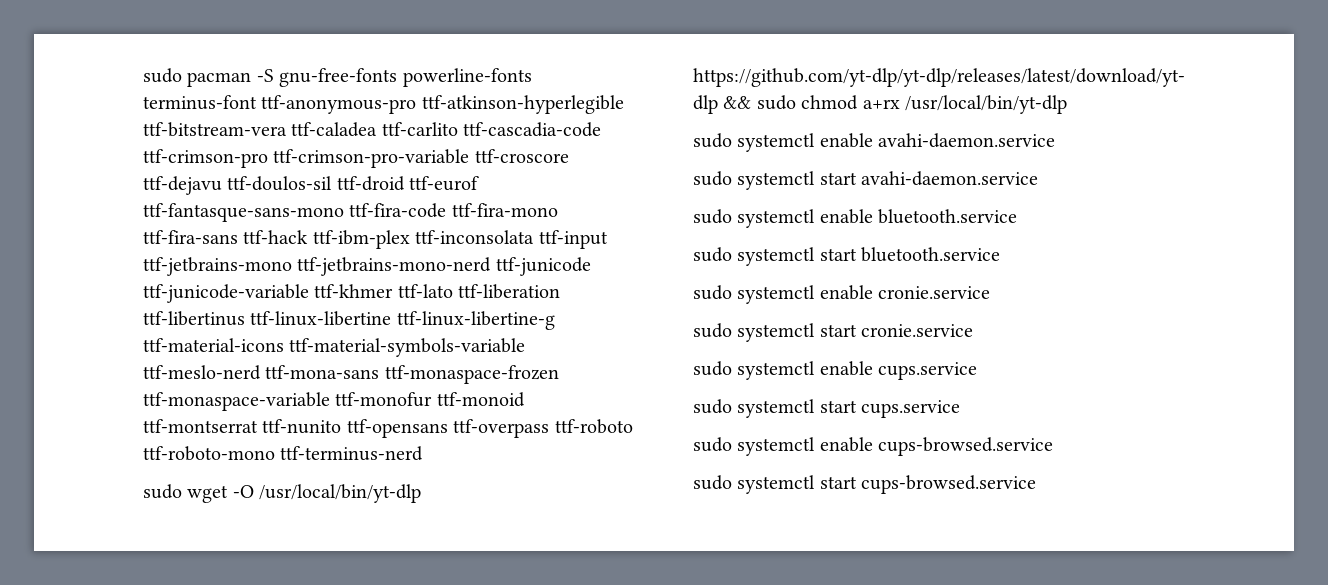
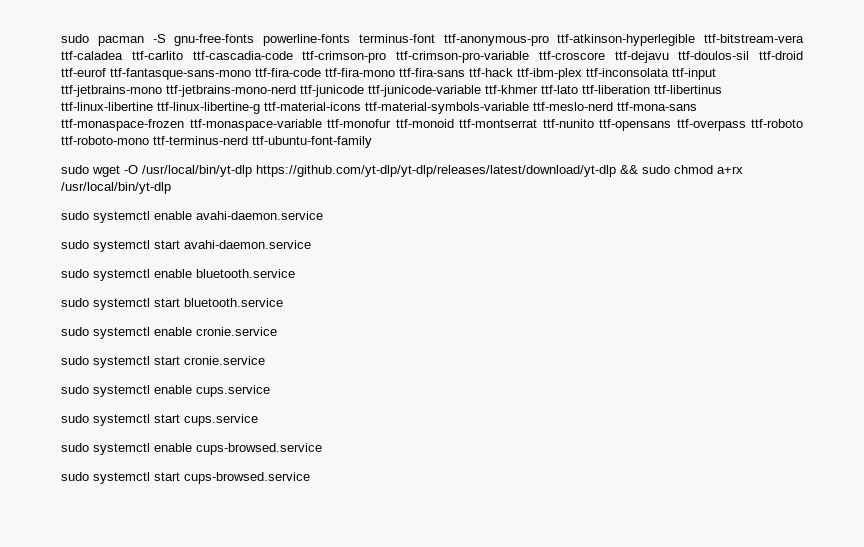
- sudo pacman -S gnu-free-fonts powerline-fonts terminus-font ttf-anonymous-pro ttf-atkinson-hyperlegible ttf-bitstream-vera ttf-caladea ttf-carlito ttf-cascadia-code ttf-crimson-pro ttf-crimson-pro-variable ttf-croscore ttf-dejavu ttf-doulos-sil ttf-droid ttf-eurof ttf-fantasque-sans-mono ttf-fira-code ttf-fira-mono ttf-fira-sans ttf-hack ttf-ibm-plex ttf-inconsolata ttf-input ttf-jetbrains-mono ttf-jetbrains-mono-nerd ttf-junicode ttf-junicode-variable ttf-khmer ttf-lato ttf-liberation ttf-libertinus ttf-linux-libertine ttf-linux-libertine-g ttf-material-icons ttf-material-symbols-variable ttf-meslo-nerd ttf-mona-sans ttf-monaspace-frozen ttf-monaspace-variable ttf-monofur ttf-monoid ttf-montserrat ttf-nunito ttf-opensans ttf-overpass ttf-roboto ttf-roboto-mono ttf-terminus-nerd
+ sudo pacman -S gnu-free-fonts powerline-fonts terminus-font ttf-anonymous-pro ttf-atkinson-hyperlegible ttf-bitstream-vera ttf-caladea ttf-carlito ttf-cascadia-code ttf-crimson-pro ttf-crimson-pro-variable ttf-croscore ttf-dejavu ttf-doulos-sil ttf-droid ttf-eurof ttf-fantasque-sans-mono ttf-fira-code ttf-fira-mono ttf-fira-sans ttf-hack ttf-ibm-plex ttf-inconsolata ttf-input ttf-jetbrains-mono ttf-jetbrains-mono-nerd ttf-junicode ttf-junicode-variable ttf-khmer ttf-lato ttf-liberation ttf-libertinus ttf-linux-libertine ttf-linux-libertine-g ttf-material-icons ttf-material-symbols-variable ttf-meslo-nerd ttf-mona-sans ttf-monaspace-frozen ttf-monaspace-variable ttf-monofur ttf-monoid ttf-montserrat ttf-nunito ttf-opensans ttf-overpass ttf-roboto ttf-roboto-mono ttf-terminus-nerd ttf-ubuntu-font-family

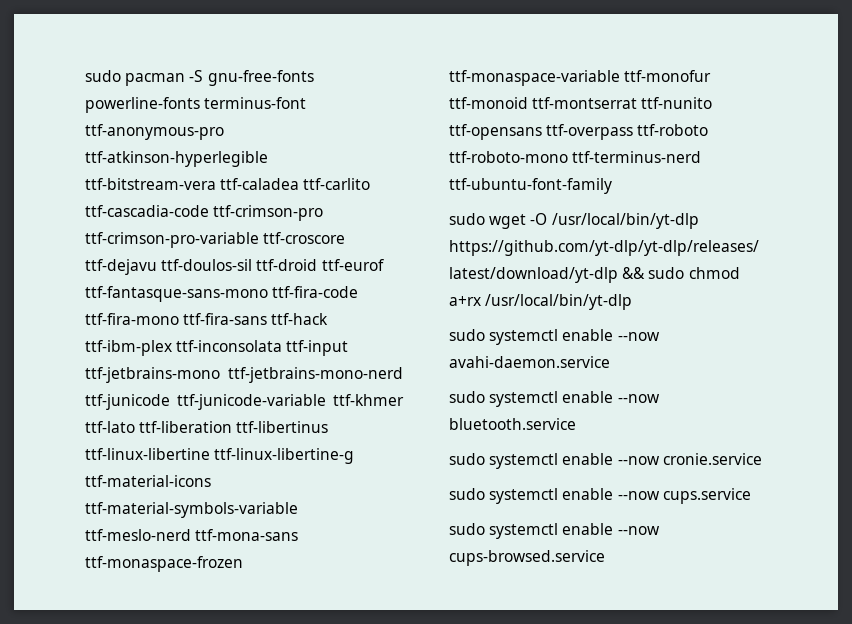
- sudo systemctl enable avahi-daemon.service
- sudo systemctl start avahi-daemon.service
+ sudo systemctl enable --now avahi-daemon.service
- sudo systemctl enable bluetooth.service
- sudo systemctl start bluetooth.service
+ sudo systemctl enable --now bluetooth.service
- sudo systemctl enable cronie.service
- sudo systemctl start cronie.service
+ sudo systemctl enable --now cronie.service
- sudo systemctl enable cups.service
- sudo systemctl start cups.service
+ sudo systemctl enable --now cups.service
- sudo systemctl enable cups-browsed.service
- sudo systemctl start cups-browsed.service
+ sudo systemctl enable --now cups-browsed.service

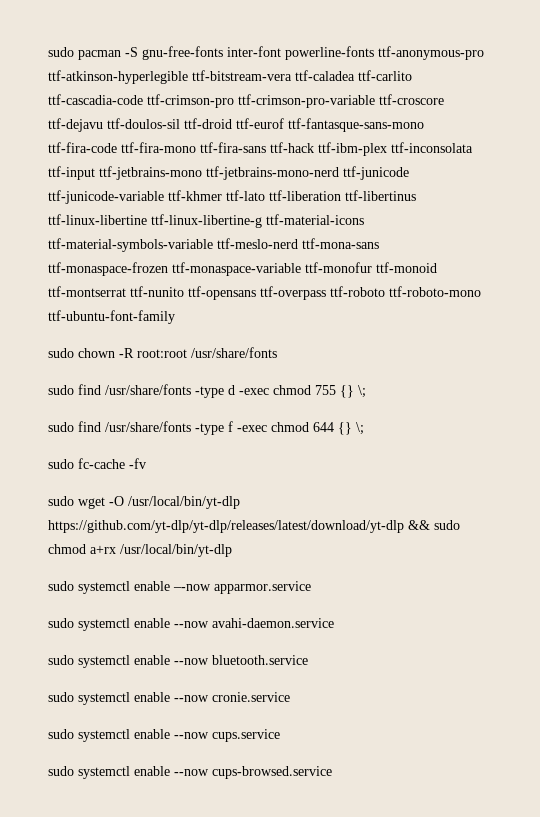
- sudo pacman -S gnu-free-fonts powerline-fonts terminus-font ttf-anonymous-pro ttf-atkinson-hyperlegible ttf-bitstream-vera ttf-caladea ttf-carlito ttf-cascadia-code ttf-crimson-pro ttf-crimson-pro-variable ttf-croscore ttf-dejavu ttf-doulos-sil ttf-droid ttf-eurof ttf-fantasque-sans-mono ttf-fira-code ttf-fira-mono ttf-fira-sans ttf-hack ttf-ibm-plex ttf-inconsolata ttf-input ttf-jetbrains-mono ttf-jetbrains-mono-nerd ttf-junicode ttf-junicode-variable ttf-khmer ttf-lato ttf-liberation ttf-libertinus ttf-linux-libertine ttf-linux-libertine-g ttf-material-icons ttf-material-symbols-variable ttf-meslo-nerd ttf-mona-sans ttf-monaspace-frozen ttf-monaspace-variable ttf-monofur ttf-monoid ttf-montserrat ttf-nunito ttf-opensans ttf-overpass ttf-roboto ttf-roboto-mono ttf-terminus-nerd ttf-ubuntu-font-family
+ sudo pacman -S gnu-free-fonts inter-font powerline-fonts ttf-anonymous-pro ttf-atkinson-hyperlegible ttf-bitstream-vera ttf-caladea ttf-carlito ttf-cascadia-code ttf-crimson-pro ttf-crimson-pro-variable ttf-croscore ttf-dejavu ttf-doulos-sil ttf-droid ttf-eurof ttf-fantasque-sans-mono ttf-fira-code ttf-fira-mono ttf-fira-sans ttf-hack ttf-ibm-plex ttf-inconsolata ttf-input ttf-jetbrains-mono ttf-jetbrains-mono-nerd ttf-junicode ttf-junicode-variable ttf-khmer ttf-lato ttf-liberation ttf-libertinus ttf-linux-libertine ttf-linux-libertine-g ttf-material-icons ttf-material-symbols-variable ttf-meslo-nerd ttf-mona-sans ttf-monaspace-frozen ttf-monaspace-variable ttf-monofur ttf-monoid ttf-montserrat ttf-nunito ttf-opensans ttf-overpass ttf-roboto ttf-roboto-mono ttf-ubuntu-font-family
+ sudo chown -R root:root /usr/share/fonts
+ sudo find /usr/share/fonts -type d -exec chmod 755 {} \;
+ sudo find /usr/share/fonts -type f -exec chmod 644 {} \;
+ sudo fc-cache -fv
+ sudo systemctl enable –-now apparmor.service

